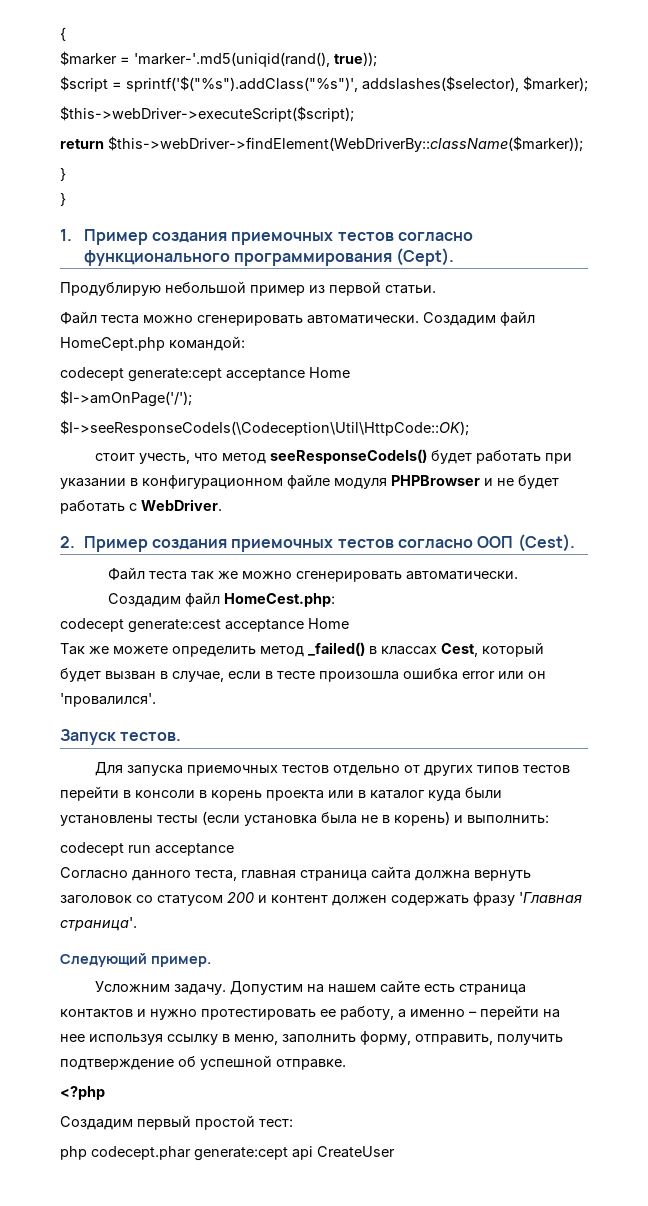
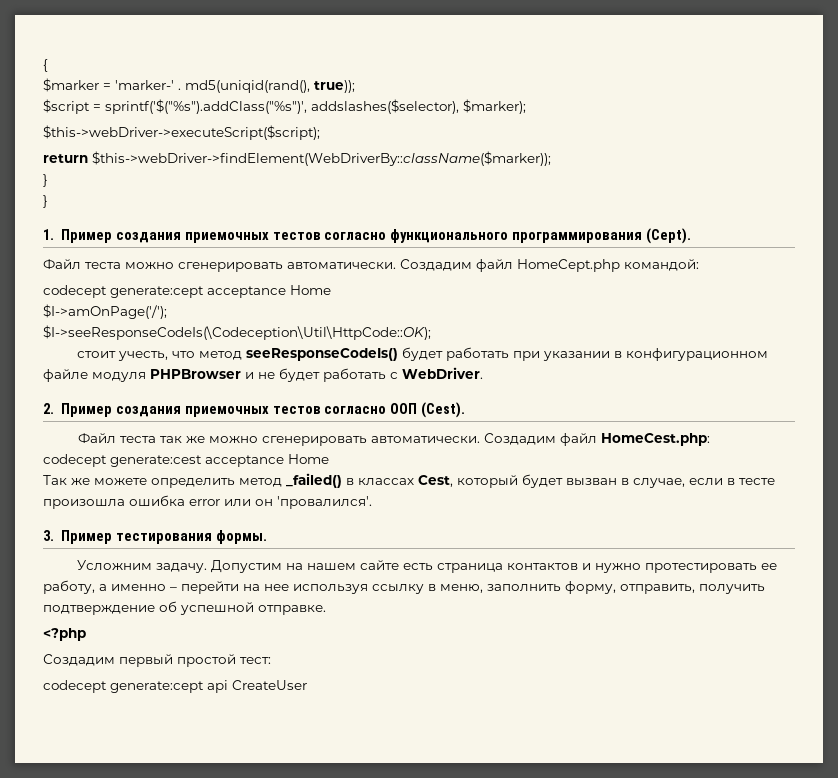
- $marker = 'marker-'.md5(uniqid(rand(), true));
+ $marker = 'marker-' . md5(uniqid(rand(), true));
- Продублирую небольшой пример из первой статьи.
- Запуск тестов.
- Для запуска приемочных тестов отдельно от других типов тестов перейти в консоли в корень проекта или в каталог куда были установлены тесты (если установка была не в корень) и выполнить:
- codecept run acceptance
- Согласно данного теста, главная страница сайта должна вернуть заголовок со статусом 200 и контент должен содержать фразу 'Главная страница'.
- Следующий пример.
+ 3. Пример тестирования формы.
- php codecept.phar generate:cept api CreateUser
+ codecept generate:cept api CreateUser

